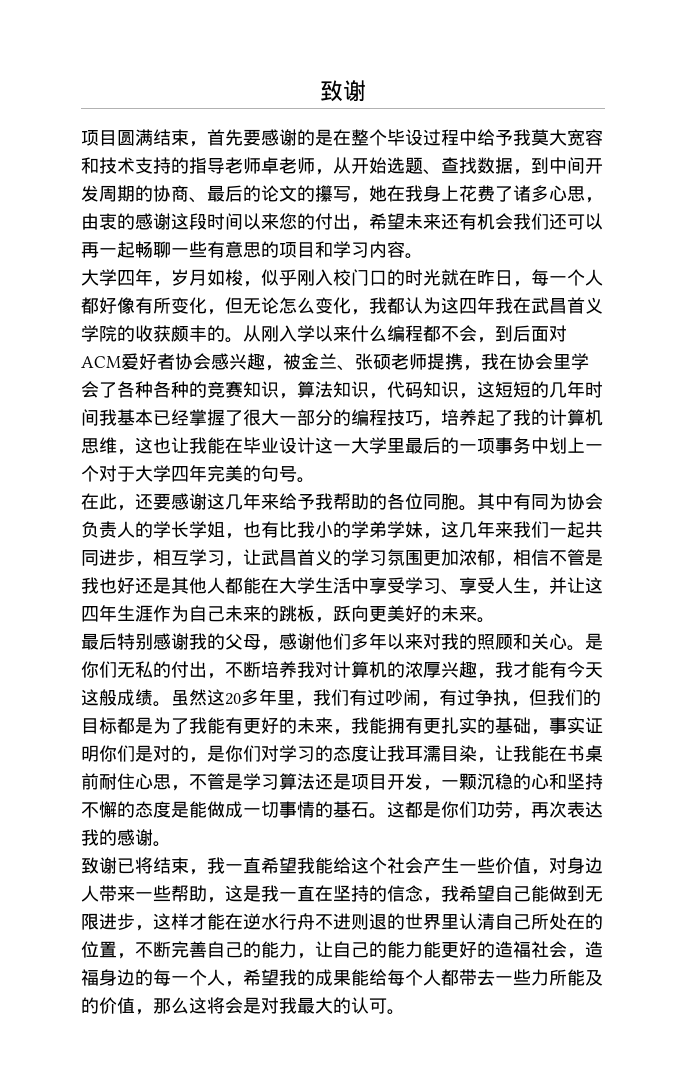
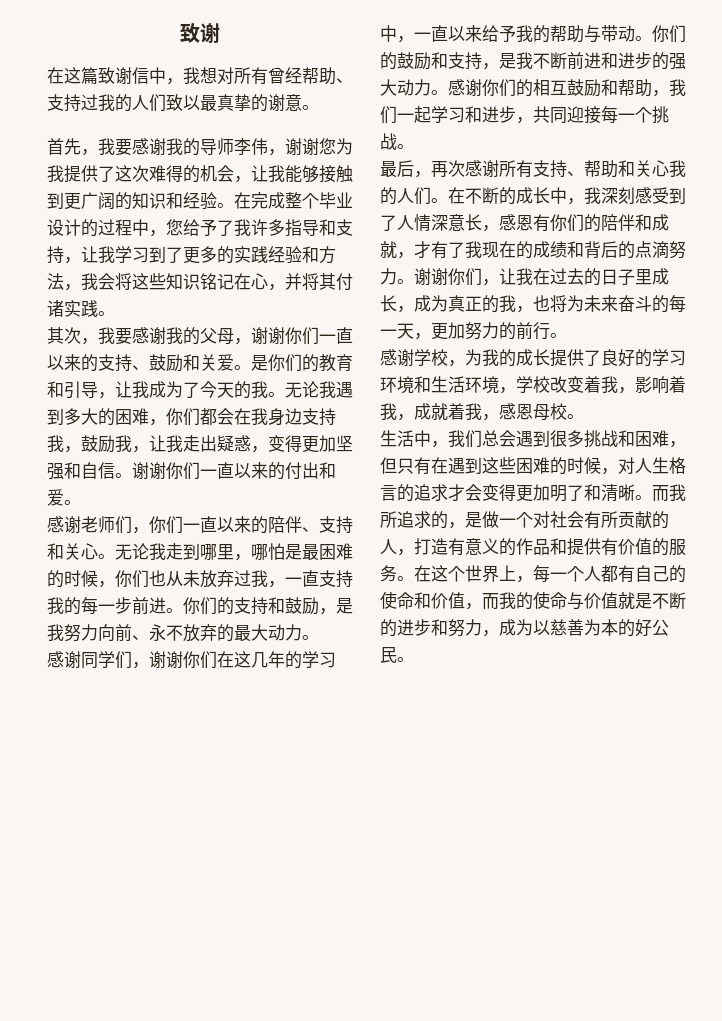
- 项目圆满结束，首先要感谢的是在整个毕设过程中给予我莫大宽容和技术支持的指导老师卓老师，从开始选题、查找数据，到中间开发周期的协商、最后的论文的攥写，她在我身上花费了诸多心思，由衷的感谢这段时间以来您的付出，希望未来还有机会我们还可以再一起畅聊一些有意思的项目和学习内容。
- 大学四年，岁月如梭，似乎刚入校门口的时光就在昨日，每一个人都好像有所变化，但无论怎么变化，我都认为这四年我在武昌首义学院的收获颇丰的。从刚入学以来什么编程都不会，到后面对ACM爱好者协会感兴趣，被金兰、张硕老师提携，我在协会里学会了各种各种的竞赛知识，算法知识，代码知识，这短短的几年时间我基本已经掌握了很大一部分的编程技巧，培养起了我的计算机思维，这也让我能在毕业设计这一大学里最后的一项事务中划上一个对于大学四年完美的句号。
- 在此，还要感谢这几年来给予我帮助的各位同胞。其中有同为协会负责人的学长学姐，也有比我小的学弟学妹，这几年来我们一起共同进步，相互学习，让武昌首义的学习氛围更加浓郁，相信不管是我也好还是其他人都能在大学生活中享受学习、享受人生，并让这四年生涯作为自己未来的跳板，跃向更美好的未来。
- 最后特别感谢我的父母，感谢他们多年以来对我的照顾和关心。是你们无私的付出，不断培养我对计算机的浓厚兴趣，我才能有今天这般成绩。虽然这20多年里，我们有过吵闹，有过争执，但我们的目标都是为了我能有更好的未来，我能拥有更扎实的基础，事实证明你们是对的，是你们对学习的态度让我耳濡目染，让我能在书桌前耐住心思，不管是学习算法还是项目开发，一颗沉稳的心和坚持不懈的态度是能做成一切事情的基石。这都是你们功劳，再次表达我的感谢。
- 致谢已将结束，我一直希望我能给这个社会产生一些价值，对身边人带来一些帮助，这是我一直在坚持的信念，我希望自己能做到无限进步，这样才能在逆水行舟不进则退的世界里认清自己所处在的位置，不断完善自己的能力，让自己的能力能更好的造福社会，造福身边的每一个人，希望我的成果能给每个人都带去一些力所能及的价值，那么这将会是对我最大的认可。
+ 在这篇致谢信中，我想对所有曾经帮助、支持过我的人们致以最真挚的谢意。
+ 首先，我要感谢我的导师李伟，谢谢您为我提供了这次难得的机会，让我能够接触到更广阔的知识和经验。在完成整个毕业设计的过程中，您给予了我许多指导和支持，让我学习到了更多的实践经验和方法，我会将这些知识铭记在心，并将其付诸实践。
+ 其次，我要感谢我的父母，谢谢你们一直以来的支持、鼓励和关爱。是你们的教育和引导，让我成为了今天的我。无论我遇到多大的困难，你们都会在我身边支持我，鼓励我，让我走出疑惑，变得更加坚强和自信。谢谢你们一直以来的付出和爱。
+ 感谢老师们，你们一直以来的陪伴、支持和关心。无论我走到哪里，哪怕是最困难的时候，你们也从未放弃过我，一直支持我的每一步前进。你们的支持和鼓励，是我努力向前、永不放弃的最大动力。
+ 感谢同学们，谢谢你们在这几年的学习中，一直以来给予我的帮助与带动。你们的鼓励和支持，是我不断前进和进步的强大动力。感谢你们的相互鼓励和帮助，我们一起学习和进步，共同迎接每一个挑战。
+ 最后，再次感谢所有支持、帮助和关心我的人们。在不断的成长中，我深刻感受到了人情深意长，感恩有你们的陪伴和成就，才有了我现在的成绩和背后的点滴努力。谢谢你们，让我在过去的日子里成长，成为真正的我，也将为未来奋斗的每一天，更加努力的前行。
+ 感谢学校，为我的成长提供了良好的学习环境和生活环境，学校改变着我，影响着我，成就着我，感恩母校。
+ 生活中，我们总会遇到很多挑战和困难，但只有在遇到这些困难的时候，对人生格言的追求才会变得更加明了和清晰。而我所追求的，是做一个对社会有所贡献的人，打造有意义的作品和提供有价值的服务。在这个世界上，每一个人都有自己的使命和价值，而我的使命与价值就是不断的进步和努力，成为以慈善为本的好公民。

